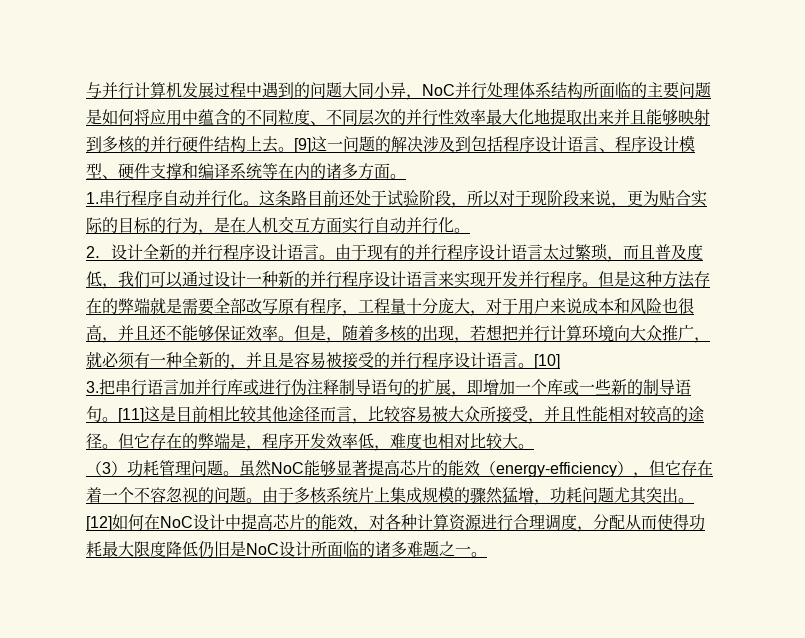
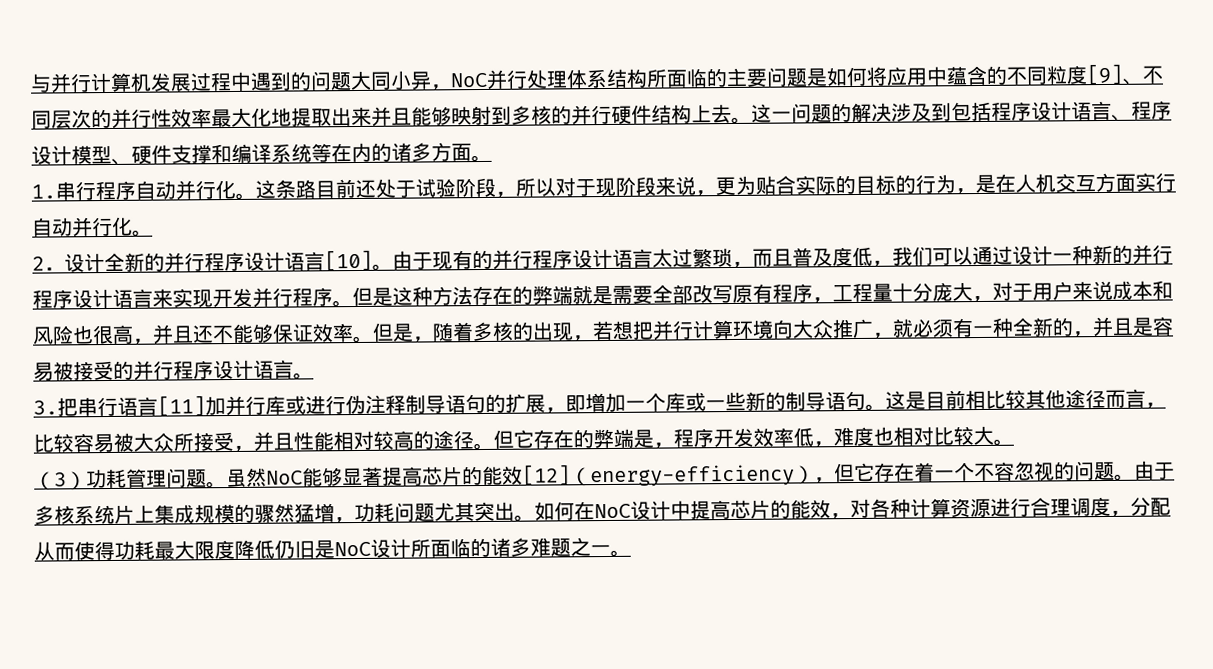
- 与并行计算机发展过程中遇到的问题大同小异，NoC并行处理体系结构所面临的主要问题是如何将应用中蕴含的不同粒度、不同层次的并行性效率最大化地提取出来并且能够映射到多核的并行硬件结构上去。
+ 与并行计算机发展过程中遇到的问题大同小异，NoC并行处理体系结构所面临的主要问题是如何将应用中蕴含的不同粒度[9]、不同层次的并行性效率最大化地提取出来并且能够映射到多核的并行硬件结构上去。
- [9]这一问题的解决涉及到包括程序设计语言、程序设计模型、硬件支撑和编译系统等在内的诸多方面。
+ 这一问题的解决涉及到包括程序设计语言、程序设计模型、硬件支撑和编译系统等在内的诸多方面。
- 2．设计全新的并行程序设计语言。
+ 2．设计全新的并行程序设计语言[10]。
- [10]
- 3.把串行语言加并行库或进行伪注释制导语句的扩展，即增加一个库或一些新的制导语句。
+ 3.把串行语言[11]加并行库或进行伪注释制导语句的扩展，即增加一个库或一些新的制导语句。
- [11]这是目前相比较其他途径而言，比较容易被大众所接受，并且性能相对较高的途径。
+ 这是目前相比较其他途径而言，比较容易被大众所接受，并且性能相对较高的途径。
- 虽然NoC能够显著提高芯片的能效（energy-efficiency），但它存在着一个不容忽视的问题。
+ 虽然NoC能够显著提高芯片的能效[12]（energy-efficiency），但它存在着一个不容忽视的问题。
- [12]如何在NoC设计中提高芯片的能效，对各种计算资源进行合理调度，分配从而使得功耗最大限度降低仍旧是NoC设计所面临的诸多难题之一。
+ 如何在NoC设计中提高芯片的能效，对各种计算资源进行合理调度，分配从而使得功耗最大限度降低仍旧是NoC设计所面临的诸多难题之一。

